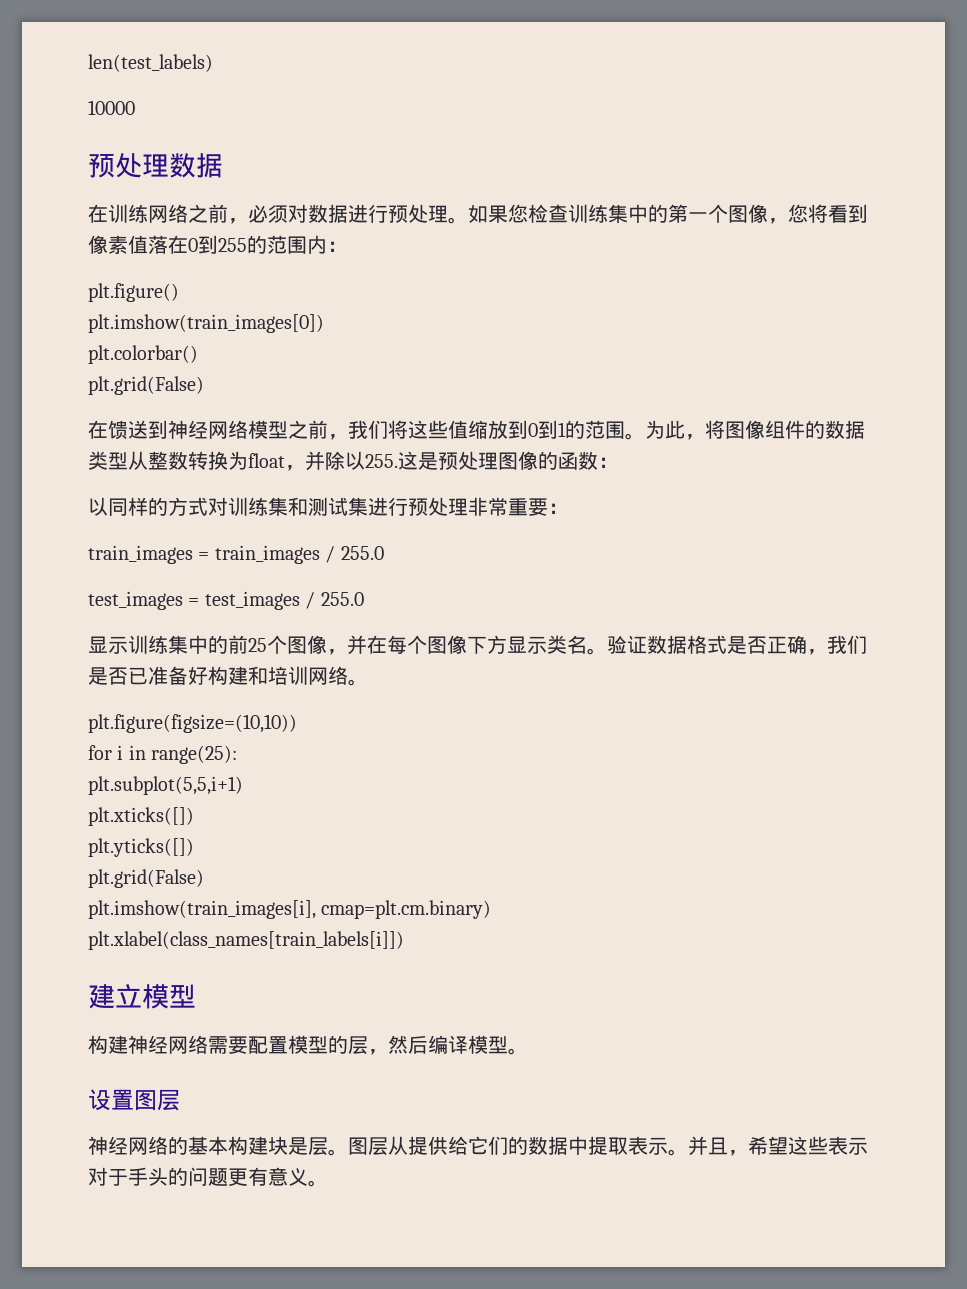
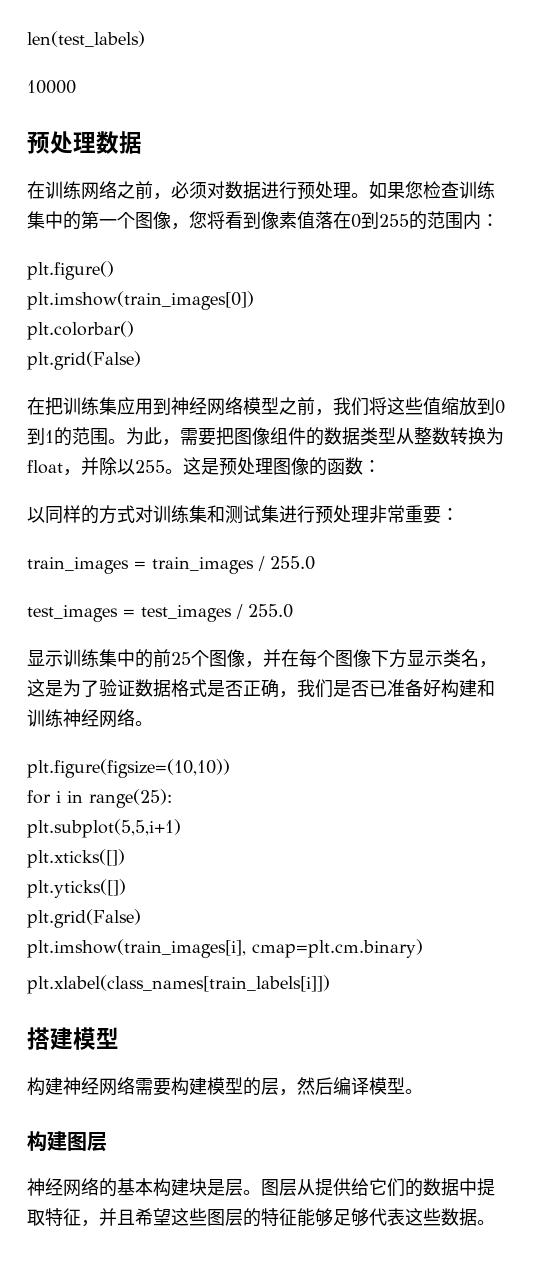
- 在馈送到神经网络模型之前，我们将这些值缩放到0到1的范围。
+ 在把训练集应用到神经网络模型之前，我们将这些值缩放到0到1的范围。
- 为此，将图像组件的数据类型从整数转换为float，并除以255.这是预处理图像的函数：
+ 为此，需要把图像组件的数据类型从整数转换为float，并除以255。这是预处理图像的函数：
- 显示训练集中的前25个图像，并在每个图像下方显示类名。验证数据格式是否正确，我们是否已准备好构建和培训网络。
+ 显示训练集中的前25个图像，并在每个图像下方显示类名，这是为了验证数据格式是否正确，我们是否已准备好构建和训练神经网络。
- 建立模型
+ 搭建模型
- 构建神经网络需要配置模型的层，然后编译模型。
+ 构建神经网络需要构建模型的层，然后编译模型。
- 设置图层
+ 构建图层
- 图层从提供给它们的数据中提取表示。并且，希望这些表示对于手头的问题更有意义。
+ 图层从提供给它们的数据中提取特征，并且希望这些图层的特征能够足够代表这些数据。

